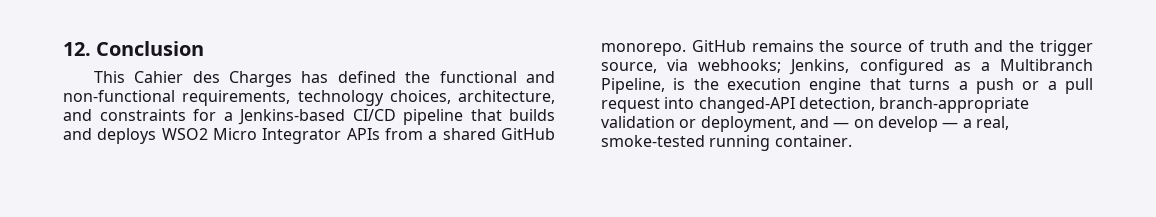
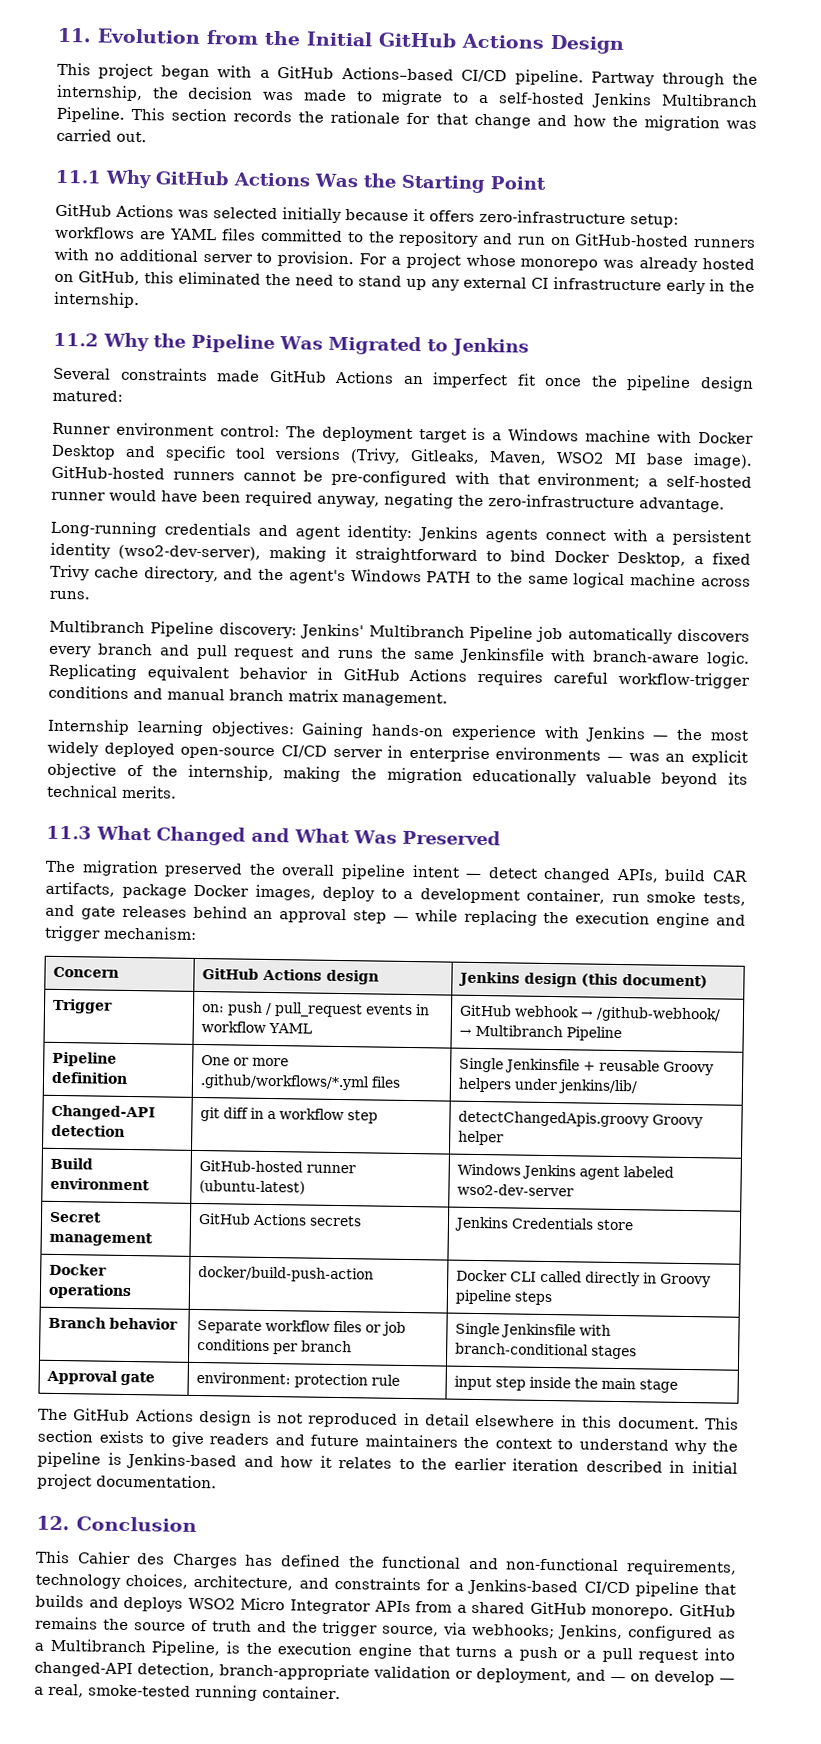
+ 11. Evolution from the Initial GitHub Actions Design
+ This project began with a GitHub Actions–based CI/CD pipeline. Partway through the internship, the decision was made to migrate to a self-hosted Jenkins Multibranch Pipeline. This section records the rationale for that change and how the migration was carried out.
+ 11.1 Why GitHub Actions Was the Starting Point
+ GitHub Actions was selected initially because it offers zero-infrastructure setup: workflows are YAML files committed to the repository and run on GitHub-hosted runners with no additional server to provision. For a project whose monorepo was already hosted on GitHub, this eliminated the need to stand up any external CI infrastructure early in the internship.
+ 11.2 Why the Pipeline Was Migrated to Jenkins
+ Several constraints made GitHub Actions an imperfect fit once the pipeline design matured:
+ Runner environment control: The deployment target is a Windows machine with Docker Desktop and specific tool versions (Trivy, Gitleaks, Maven, WSO2 MI base image). GitHub-hosted runners cannot be pre-configured with that environment; a self-hosted runner would have been required anyway, negating the zero-infrastructure advantage.
+ Long-running credentials and agent identity: Jenkins agents connect with a persistent identity (wso2-dev-server), making it straightforward to bind Docker Desktop, a fixed Trivy cache directory, and the agent's Windows PATH to the same logical machine across runs.
+ Multibranch Pipeline discovery: Jenkins' Multibranch Pipeline job automatically discovers every branch and pull request and runs the same Jenkinsfile with branch-aware logic. Replicating equivalent behavior in GitHub Actions requires careful workflow-trigger conditions and manual branch matrix management.
+ Internship learning objectives: Gaining hands-on experience with Jenkins — the most widely deployed open-source CI/CD server in enterprise environments — was an explicit objective of the internship, making the migration educationally valuable beyond its technical merits.
+ 11.3 What Changed and What Was Preserved
+ The migration preserved the overall pipeline intent — detect changed APIs, build CAR artifacts, package Docker images, deploy to a development container, run smoke tests, and gate releases behind an approval step — while replacing the execution engine and trigger mechanism:
+ Concern | GitHub Actions design | Jenkins design (this document)
+ Trigger | on: push / pull_request events in workflow YAML | GitHub webhook → /github-webhook/ → Multibranch Pipeline
+ Pipeline definition | One or more .github/workflows/*.yml files | Single Jenkinsfile + reusable Groovy helpers under jenkins/lib/
+ Changed-API detection | git diff in a workflow step | detectChangedApis.groovy Groovy helper
+ Build environment | GitHub-hosted runner (ubuntu-latest) | Windows Jenkins agent labeled wso2-dev-server
+ Secret management | GitHub Actions secrets | Jenkins Credentials store
+ Docker operations | docker/build-push-action | Docker CLI called directly in Groovy pipeline steps
+ Branch behavior | Separate workflow files or job conditions per branch | Single Jenkinsfile with branch-conditional stages
+ Approval gate | environment: protection rule | input step inside the main stage
+ The GitHub Actions design is not reproduced in detail elsewhere in this document. This section exists to give readers and future maintainers the context to understand why the pipeline is Jenkins-based and how it relates to the earlier iteration described in initial project documentation.

